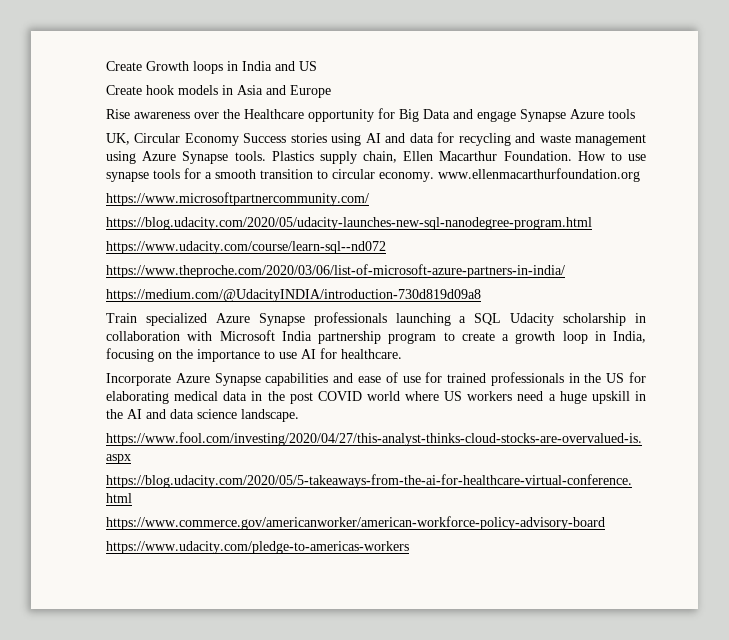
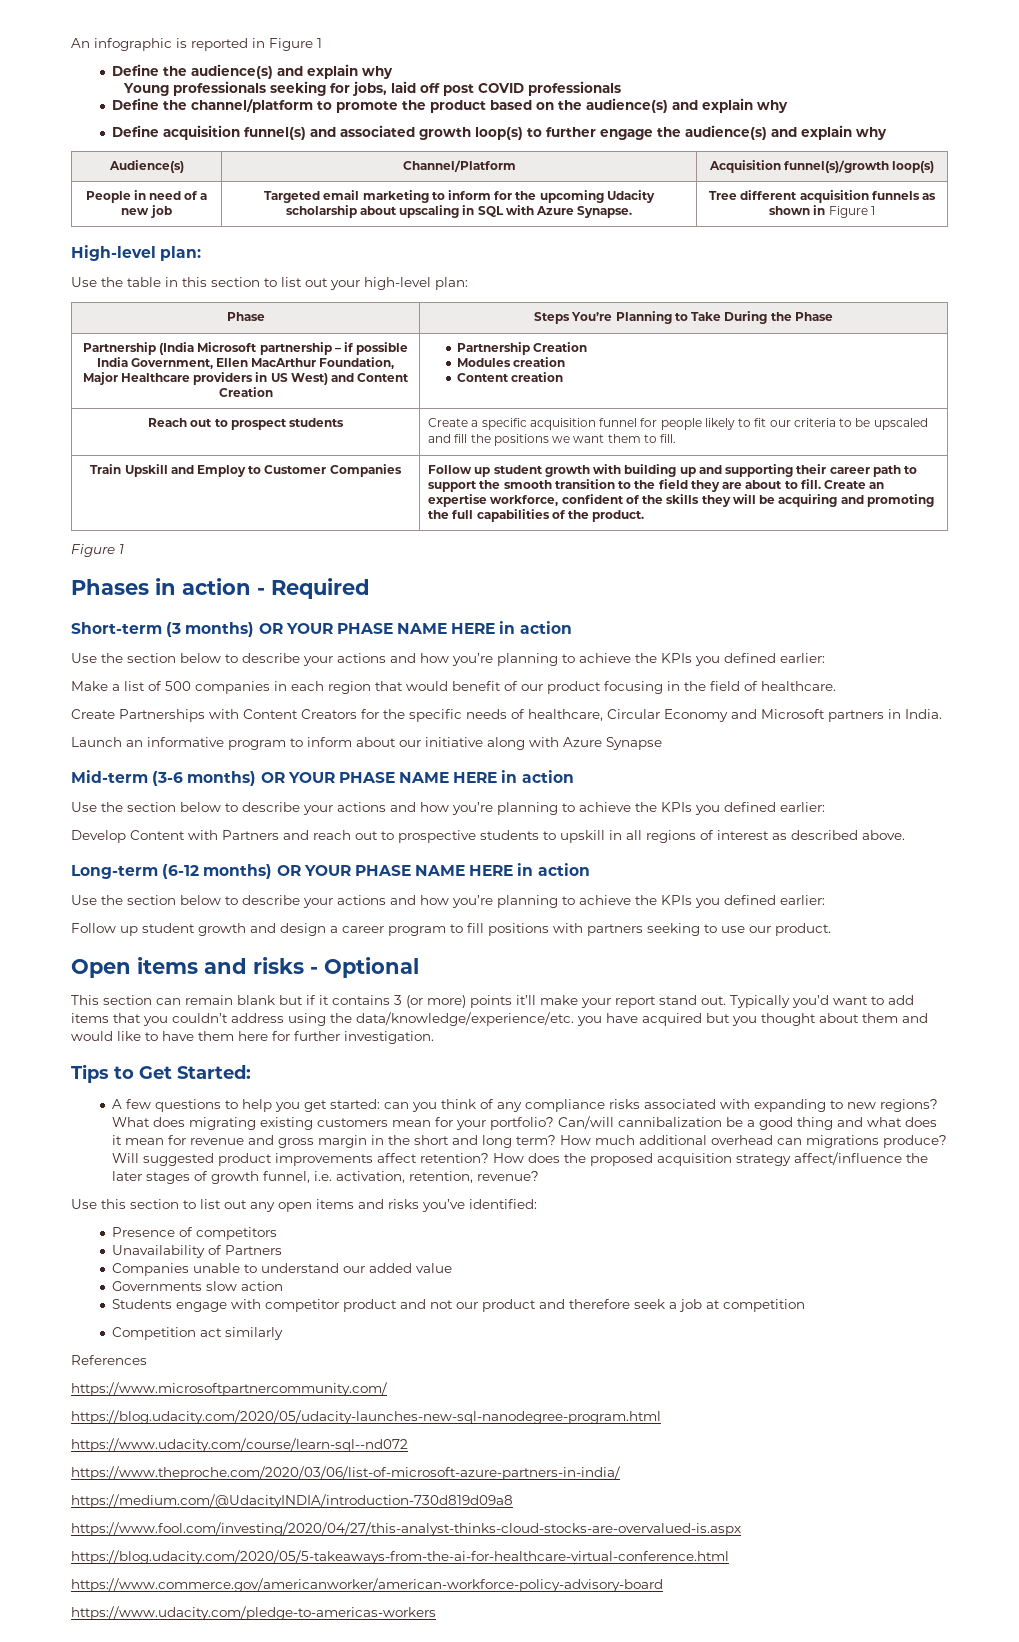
- Create Growth loops in India and US
- Create hook models in Asia and Europe
- Rise awareness over the Healthcare opportunity for Big Data and engage Synapse Azure tools
- UK, Circular Economy Success stories using AI and data for recycling and waste management using Azure Synapse tools. Plastics supply chain, Ellen Macarthur Foundation. How to use synapse tools for a smooth transition to circular economy. www.ellenmacarthurfoundation.org
+ An infographic is reported in Figure 1
+ Define the audience(s) and explain why
+ Young professionals seeking for jobs, laid off post COVID professionals
+ Define the channel/platform to promote the product based on the audience(s) and explain why
+ Define acquisition funnel(s) and associated growth loop(s) to further engage the audience(s) and explain why
+ Audience(s) | Channel/Platform | Acquisition funnel(s)/growth loop(s)
+ People in need of a new job | Targeted email marketing to inform for the upcoming Udacity scholarship about upscaling in SQL with Azure Synapse. | Tree different acquisition funnels as shown in Figure 1
+ High-level plan:
+ Use the table in this section to list out your high-level plan:
+ Phase | Steps You’re Planning to Take During the Phase
+ Partnership (India Microsoft partnership – if possible India Government, Ellen MacArthur Foundation, Major Healthcare providers in US West) and Content Creation | Partnership Creation
+ Modules creation
+ Content creation
+ Reach out to prospect students | Create a specific acquisition funnel for people likely to fit our criteria to be upscaled and fill the positions we want them to fill.
+ Train Upskill and Employ to Customer Companies | Follow up student growth with building up and supporting their career path to support the smooth transition to the field they are about to fill. Create an expertise workforce, confident of the skills they will be acquiring and promoting the full capabilities of the product.
+ Figure 1
+ Phases in action - Required
+ Short-term (3 months) OR YOUR PHASE NAME HERE in action
+ Use the section below to describe your actions and how you’re planning to achieve the KPIs you defined earlier:
+ Make a list of 500 companies in each region that would benefit of our product focusing in the field of healthcare.
+ Create Partnerships with Content Creators for the specific needs of healthcare, Circular Economy and Microsoft partners in India.
+ Launch an informative program to inform about our initiative along with Azure Synapse
+ Mid-term (3-6 months) OR YOUR PHASE NAME HERE in action
+ Use the section below to describe your actions and how you’re planning to achieve the KPIs you defined earlier:
+ Develop Content with Partners and reach out to prospective students to upskill in all regions of interest as described above.
+ Long-term (6-12 months) OR YOUR PHASE NAME HERE in action
+ Use the section below to describe your actions and how you’re planning to achieve the KPIs you defined earlier:
+ Follow up student growth and design a career program to fill positions with partners seeking to use our product.
+ Open items and risks - Optional
+ This section can remain blank but if it contains 3 (or more) points it’ll make your report stand out. Typically you’d want to add items that you couldn’t address using the data/knowledge/experience/etc. you have acquired but you thought about them and would like to have them here for further investigation.
+ Tips to Get Started:
+ A few questions to help you get started: can you think of any compliance risks associated with expanding to new regions? What does migrating existing customers mean for your portfolio? Can/will cannibalization be a good thing and what does it mean for revenue and gross margin in the short and long term? How much additional overhead can migrations produce? Will suggested product improvements affect retention? How does the proposed acquisition strategy affect/influence the later stages of growth funnel, i.e. activation, retention, revenue?
+ Use this section to list out any open items and risks you’ve identified:
+ Presence of competitors
+ Unavailability of Partners
+ Companies unable to understand our added value
+ Governments slow action
+ Students engage with competitor product and not our product and therefore seek a job at competition
+ Competition act similarly
+ References
- Train specialized Azure Synapse professionals launching a SQL Udacity scholarship in collaboration with Microsoft India partnership program to create a growth loop in India, focusing on the importance to use AI for healthcare.
- Incorporate Azure Synapse capabilities and ease of use for trained professionals in the US for elaborating medical data in the post COVID world where US workers need a huge upskill in the AI and data science landscape.

